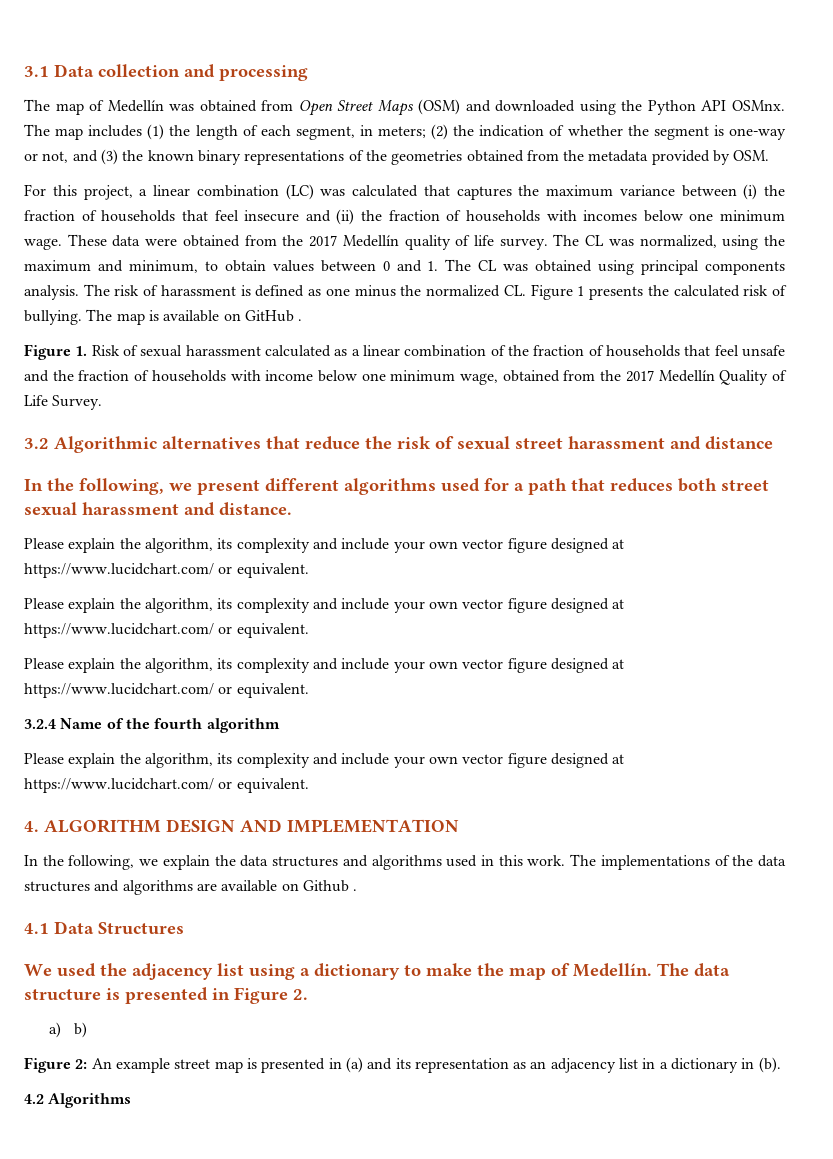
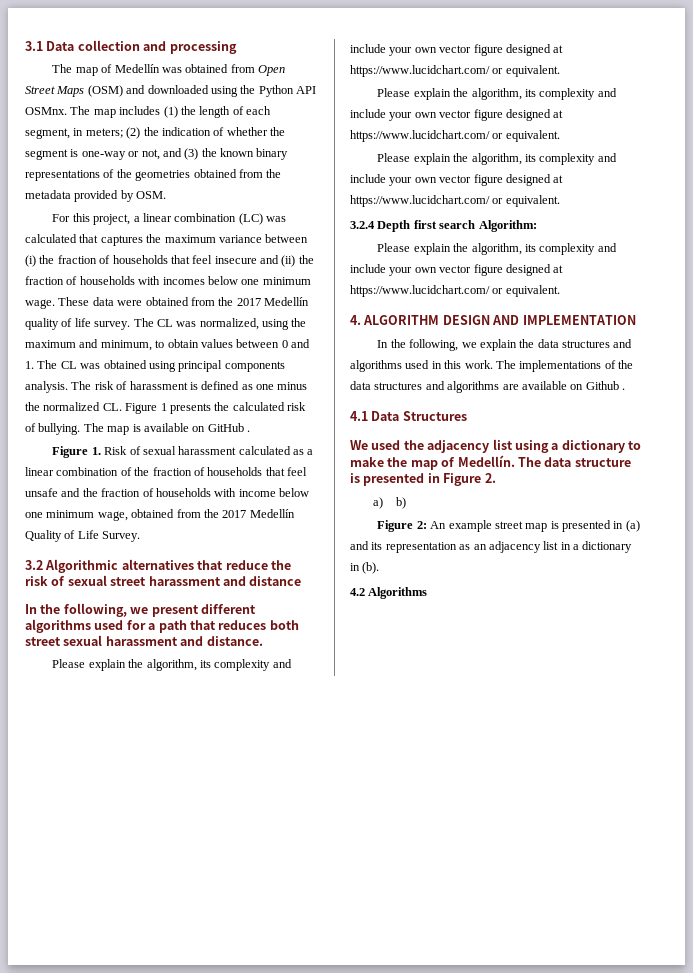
- 3.2.4 Name of the fourth algorithm
+ 3.2.4 Depth first search Algorithm:

